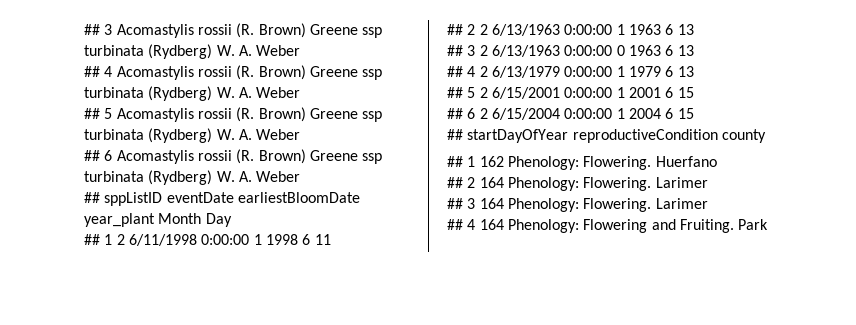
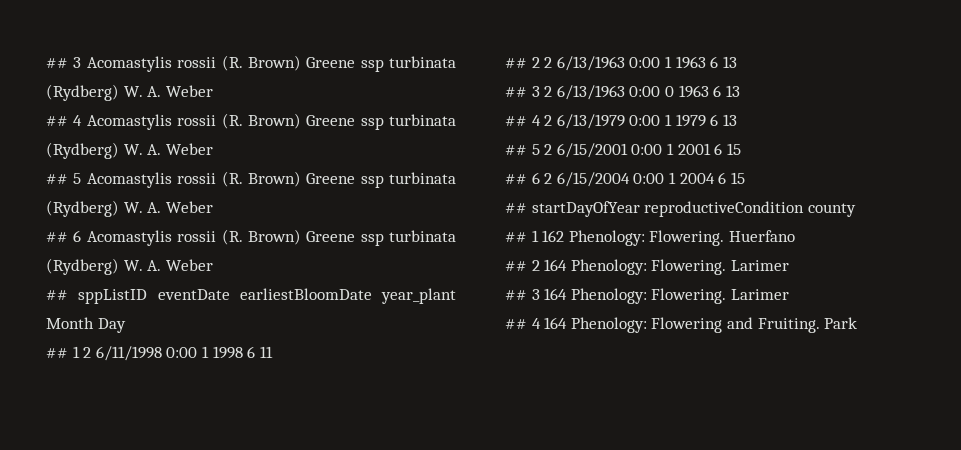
- ## 1 2 6/11/1998 0:00:00 1 1998 6 11
+ ## 1 2 6/11/1998 0:00 1 1998 6 11
- ## 2 2 6/13/1963 0:00:00 1 1963 6 13
+ ## 2 2 6/13/1963 0:00 1 1963 6 13
- ## 3 2 6/13/1963 0:00:00 0 1963 6 13
+ ## 3 2 6/13/1963 0:00 0 1963 6 13
- ## 4 2 6/13/1979 0:00:00 1 1979 6 13
+ ## 4 2 6/13/1979 0:00 1 1979 6 13
- ## 5 2 6/15/2001 0:00:00 1 2001 6 15
+ ## 5 2 6/15/2001 0:00 1 2001 6 15
- ## 6 2 6/15/2004 0:00:00 1 2004 6 15
+ ## 6 2 6/15/2004 0:00 1 2004 6 15

